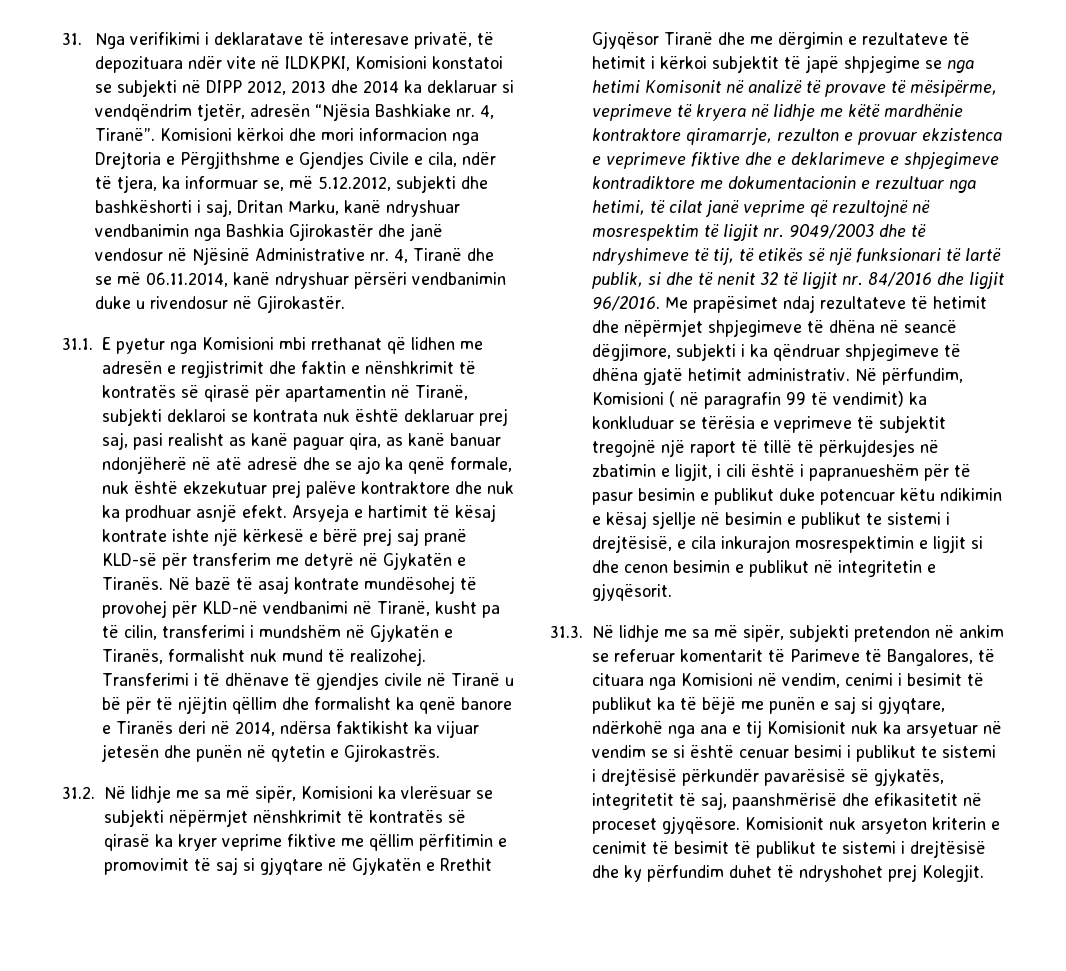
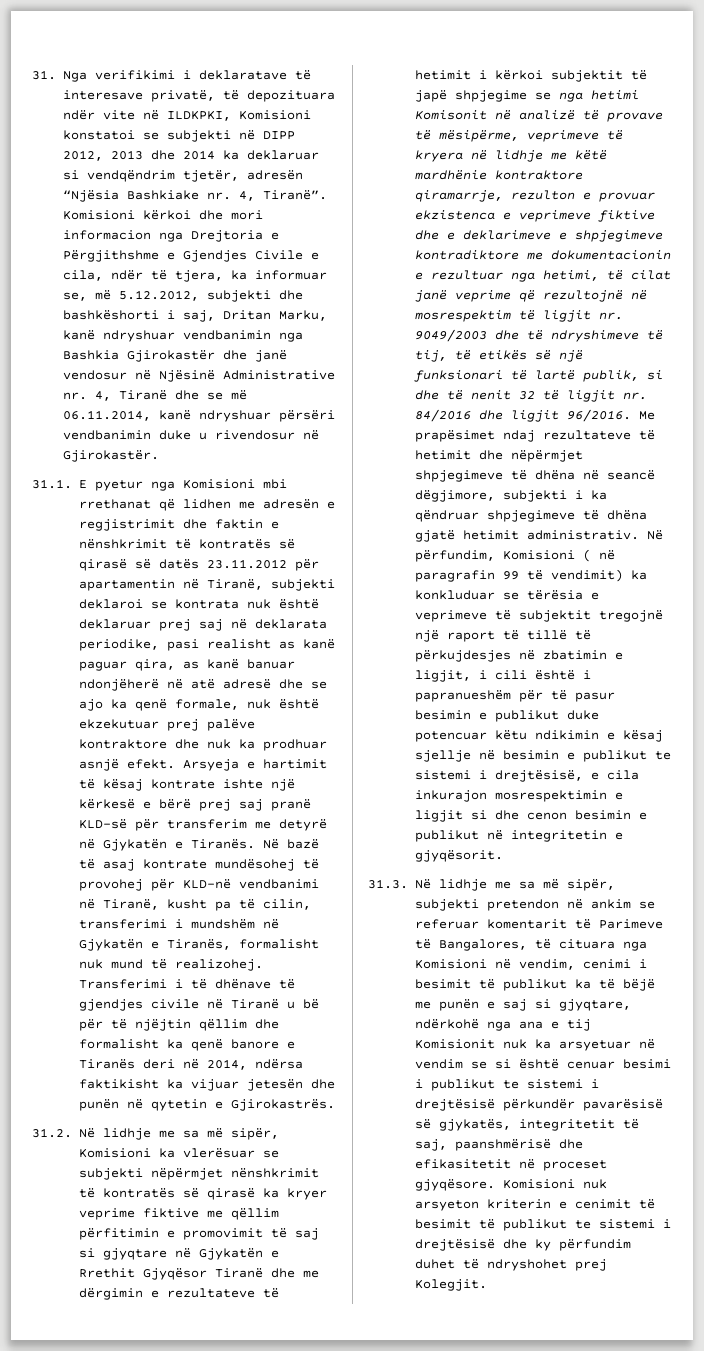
- 31.1. E pyetur nga Komisioni mbi rrethanat që lidhen me adresën e regjistrimit dhe faktin e nënshkrimit të kontratës së qirasë për apartamentin në Tiranë, subjekti deklaroi se kontrata nuk është deklaruar prej saj, pasi realisht as kanë paguar qira, as kanë banuar ndonjëherë në atë adresë dhe se ajo ka qenë formale, nuk është ekzekutuar prej palëve kontraktore dhe nuk ka prodhuar asnjë efekt.
+ 31.1. E pyetur nga Komisioni mbi rrethanat që lidhen me adresën e regjistrimit dhe faktin e nënshkrimit të kontratës së qirasë së datës 23.11.2012 për apartamentin në Tiranë, subjekti deklaroi se kontrata nuk është deklaruar prej saj në deklarata periodike, pasi realisht as kanë paguar qira, as kanë banuar ndonjëherë në atë adresë dhe se ajo ka qenë formale, nuk është ekzekutuar prej palëve kontraktore dhe nuk ka prodhuar asnjë efekt.
- Komisionit nuk arsyeton kriterin e cenimit të besimit të publikut te sistemi i drejtësisë dhe ky përfundim duhet të ndryshohet prej Kolegjit.
+ Komisioni nuk arsyeton kriterin e cenimit të besimit të publikut te sistemi i drejtësisë dhe ky përfundim duhet të ndryshohet prej Kolegjit.

